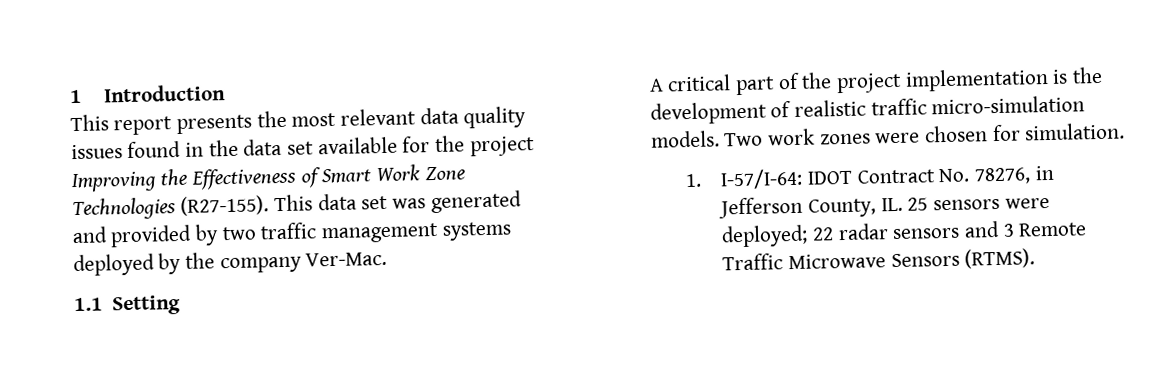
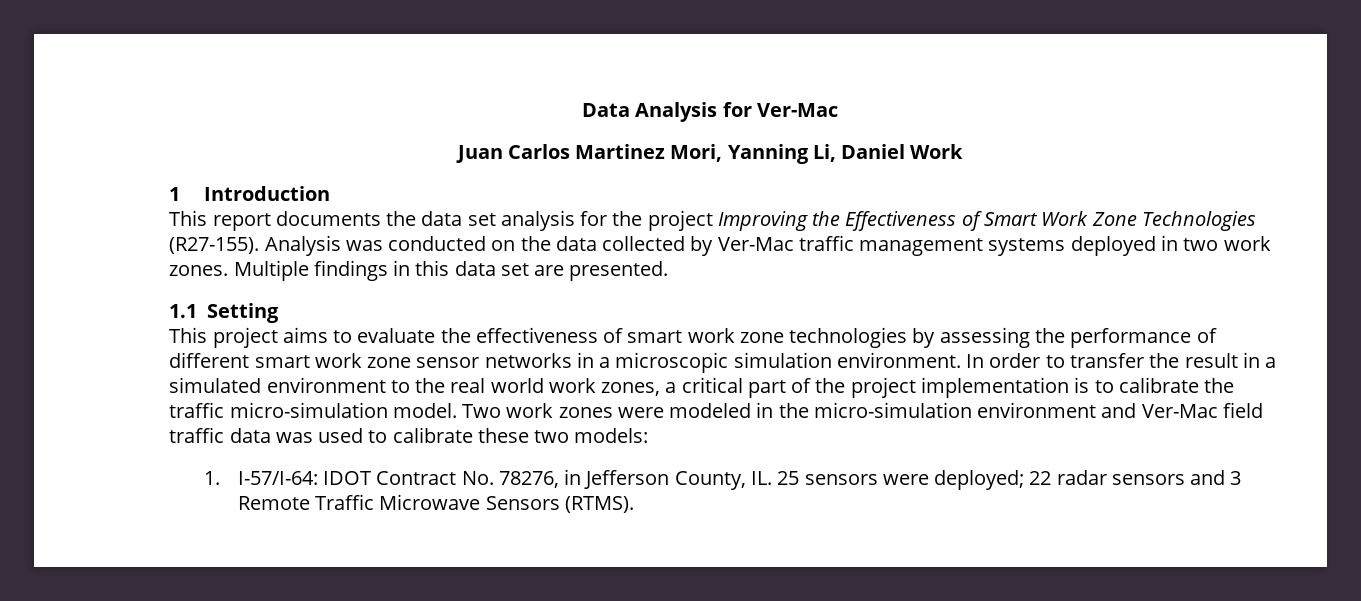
+ Data Analysis for Ver-Mac
+ Juan Carlos Martinez Mori, Yanning Li, Daniel Work
  1 Introduction
- This report presents the most relevant data quality issues found in the data set available for the project Improving the Effectiveness of Smart Work Zone Technologies (R27-155).
+ This report documents the data set analysis for the project Improving the Effectiveness of Smart Work Zone Technologies (R27-155).
- This data set was generated and provided by two traffic management systems deployed by the company Ver-Mac.
+ Analysis was conducted on the data collected by Ver-Mac traffic management systems deployed in two work zones. Multiple findings in this data set are presented.
  1.1 Setting
- A critical part of the project implementation is the development of realistic traffic micro-simulation models.
+ This project aims to evaluate the effectiveness of smart work zone technologies by assessing the performance of different smart work zone sensor networks in a microscopic simulation environment. In order to transfer the result in a simulated environment to the real world work zones, a critical part of the project implementation is to calibrate the traffic micro-simulation model.
- Two work zones were chosen for simulation.
+ Two work zones were modeled in the micro-simulation environment and Ver-Mac field traffic data was used to calibrate these two models:

